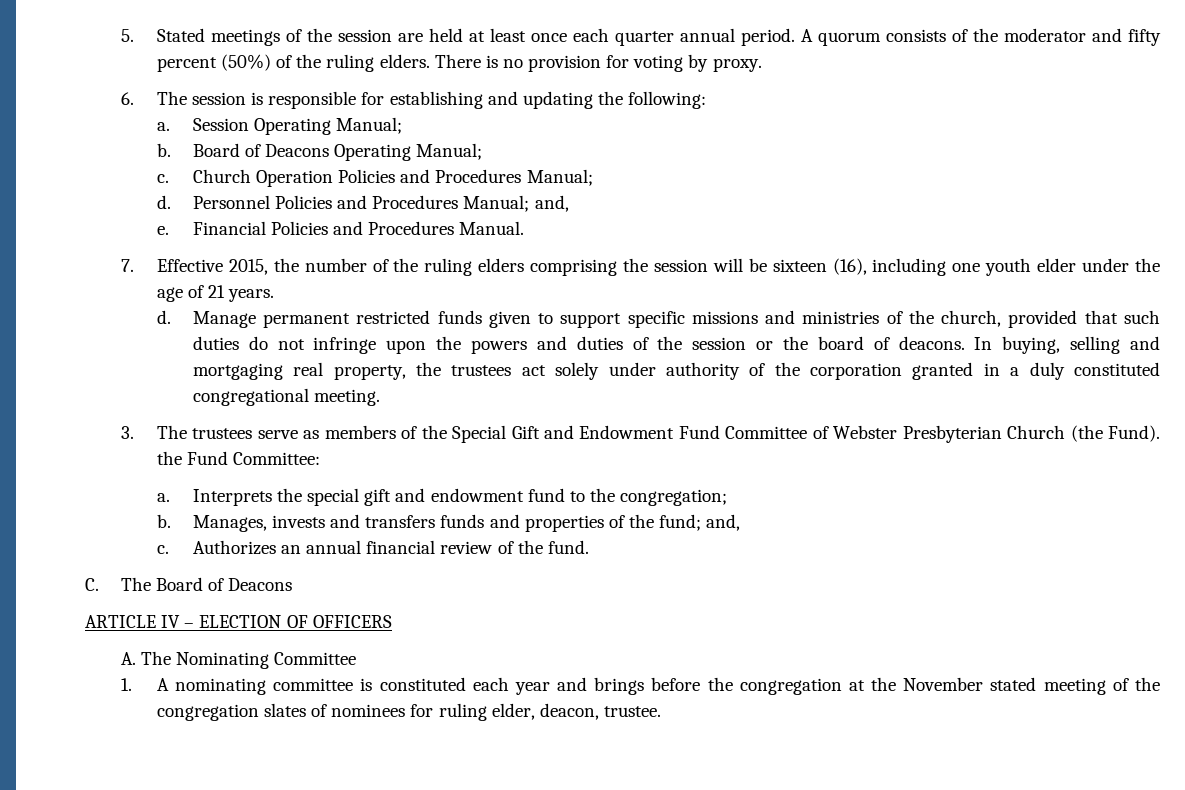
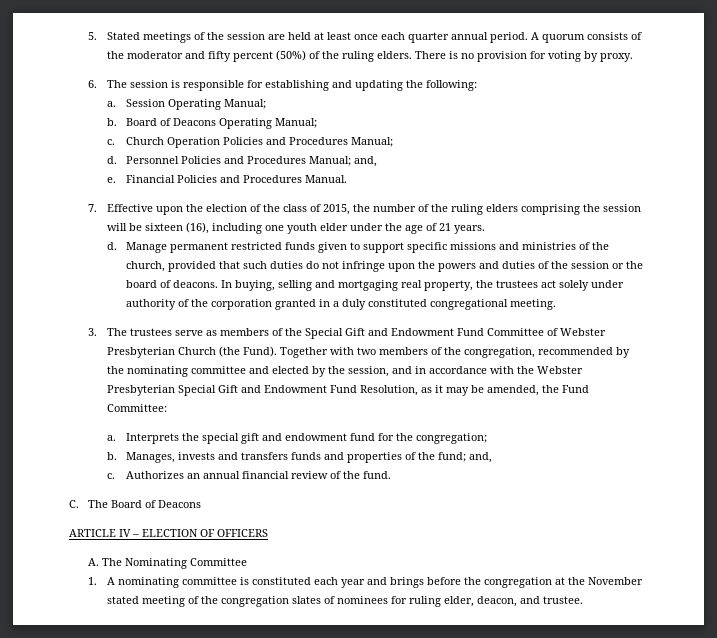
- 7. Effective 2015, the number of the ruling elders comprising the session will be sixteen (16), including one youth elder under the age of 21 years.
+ 7. Effective upon the election of the class of 2015, the number of the ruling elders comprising the session will be sixteen (16), including one youth elder under the age of 21 years.
- 3. The trustees serve as members of the Special Gift and Endowment Fund Committee of Webster Presbyterian Church (the Fund). the Fund Committee:
+ 3. The trustees serve as members of the Special Gift and Endowment Fund Committee of Webster Presbyterian Church (the Fund). Together with two members of the congregation, recommended by the nominating committee and elected by the session, and in accordance with the Webster Presbyterian Special Gift and Endowment Fund Resolution, as it may be amended, the Fund Committee:
- Interprets the special gift and endowment fund to the congregation;
+ Interprets the special gift and endowment fund for the congregation;
- 1. A nominating committee is constituted each year and brings before the congregation at the November stated meeting of the congregation slates of nominees for ruling elder, deacon, trustee.
+ 1. A nominating committee is constituted each year and brings before the congregation at the November stated meeting of the congregation slates of nominees for ruling elder, deacon, and trustee.

